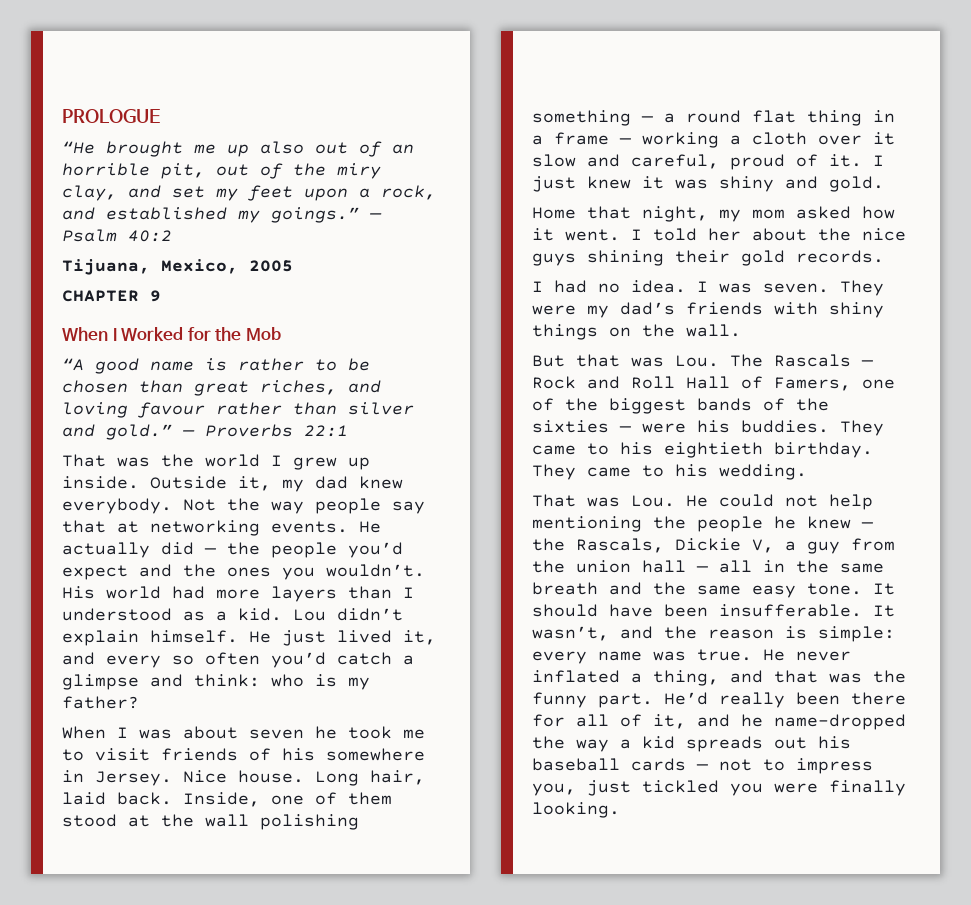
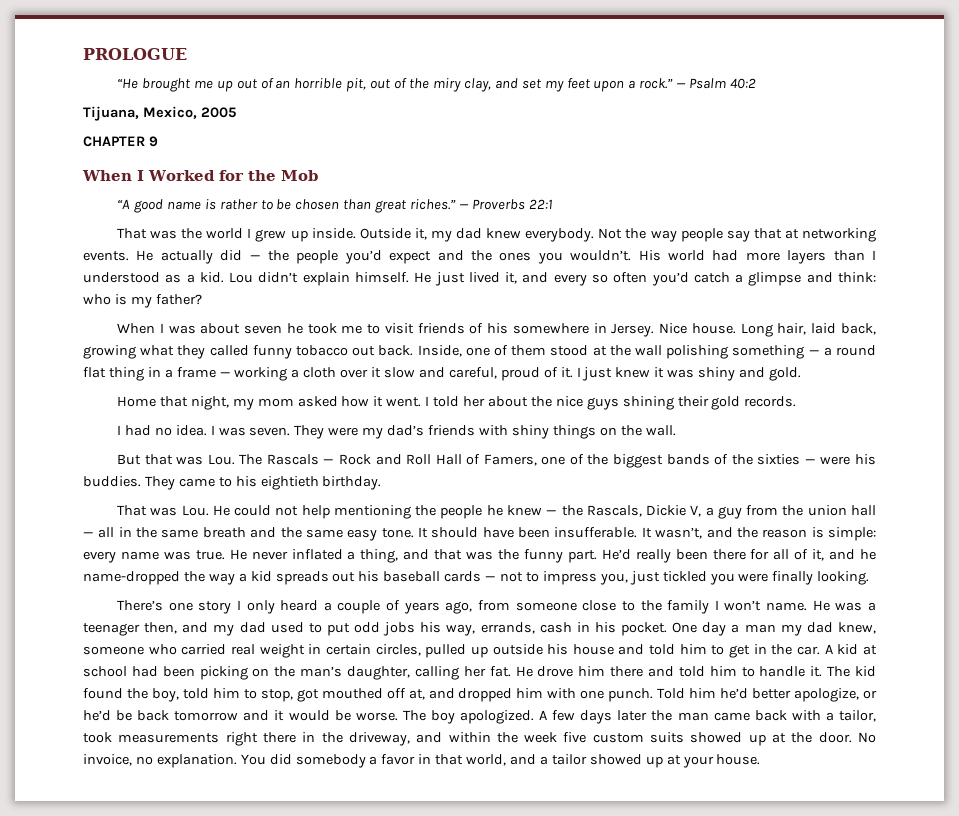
- “He brought me up also out of an horrible pit, out of the miry clay, and set my feet upon a rock, and established my goings.”
+ “He brought me up out of an horrible pit, out of the miry clay, and set my feet upon a rock.”
- “A good name is rather to be chosen than great riches, and loving favour rather than silver and gold.”
+ “A good name is rather to be chosen than great riches.”
- Long hair, laid back.
+ Long hair, laid back, growing what they called funny tobacco out back.
- They came to his wedding.
+ There’s one story I only heard a couple of years ago, from someone close to the family I won’t name. He was a teenager then, and my dad used to put odd jobs his way, errands, cash in his pocket. One day a man my dad knew, someone who carried real weight in certain circles, pulled up outside his house and told him to get in the car. A kid at school had been picking on the man’s daughter, calling her fat. He drove him there and told him to handle it. The kid found the boy, told him to stop, got mouthed off at, and dropped him with one punch. Told him he’d better apologize, or he’d be back tomorrow and it would be worse. The boy apologized. A few days later the man came back with a tailor, took measurements right there in the driveway, and within the week five custom suits showed up at the door. No invoice, no explanation. You did somebody a favor in that world, and a tailor showed up at your house.

